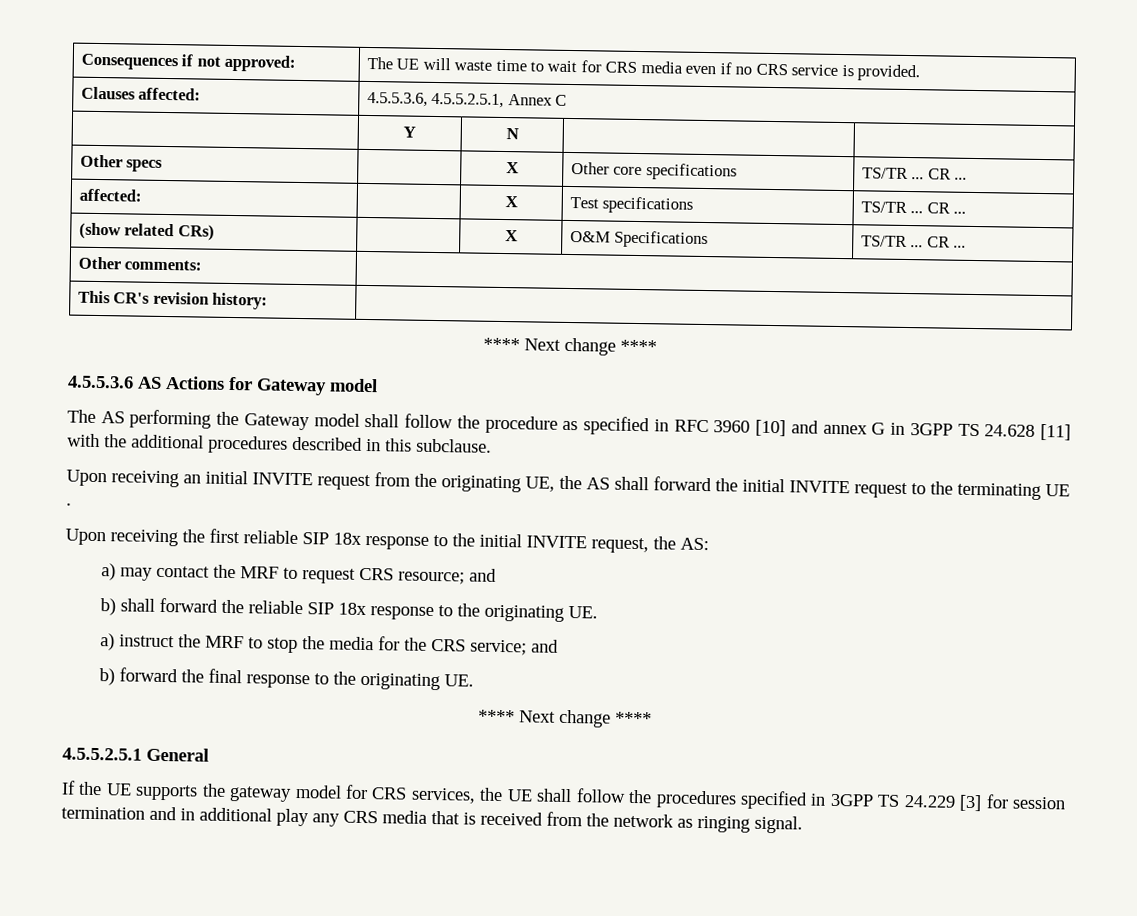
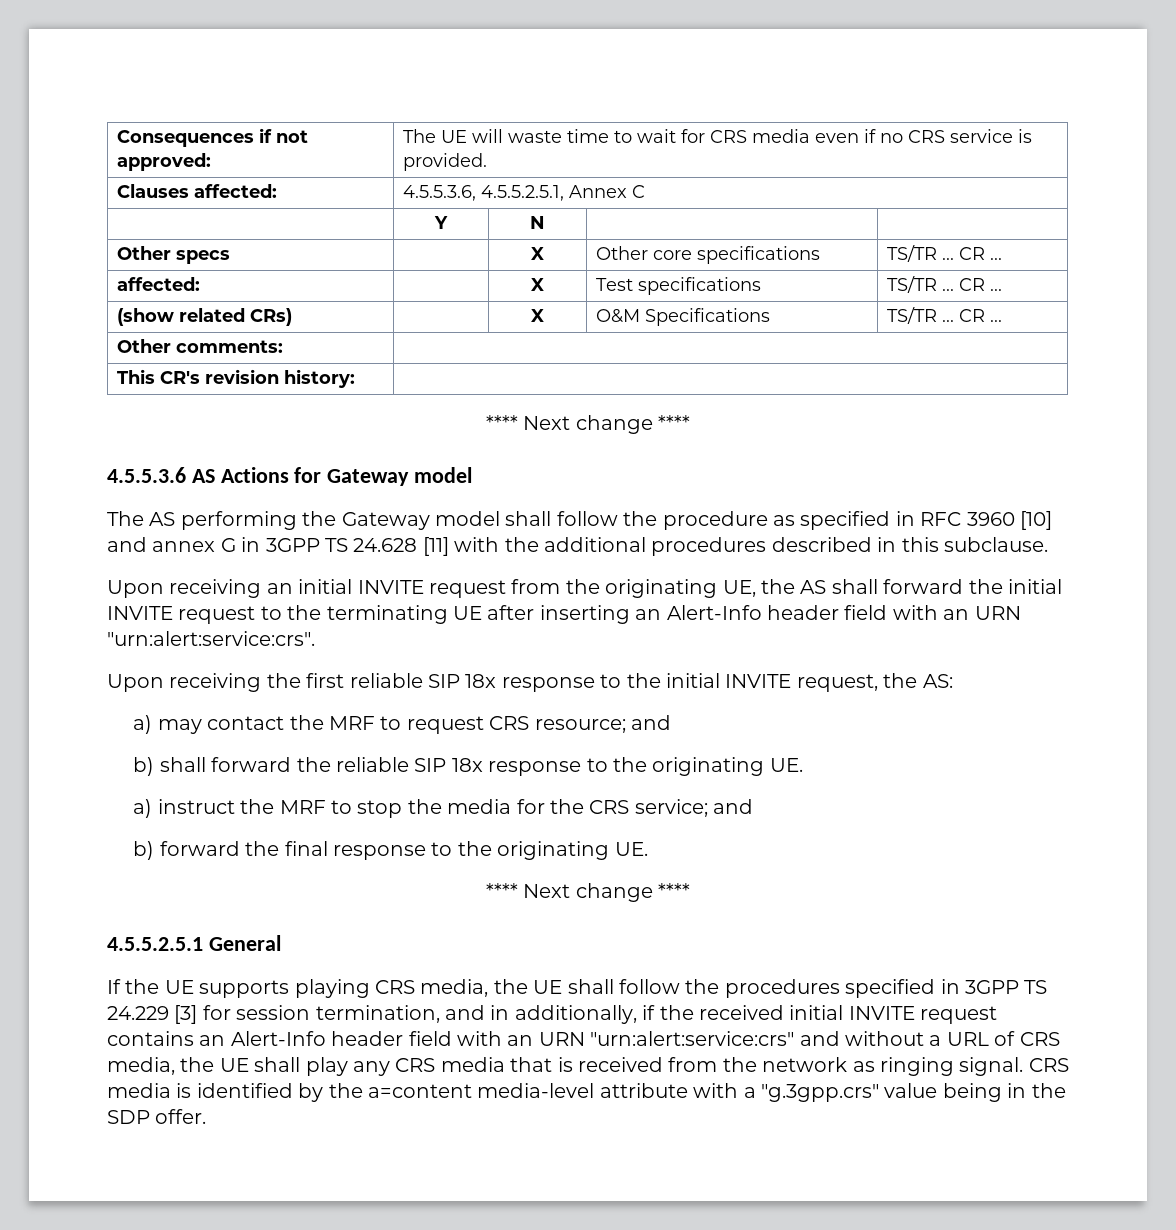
- Upon receiving an initial INVITE request from the originating UE, the AS shall forward the initial INVITE request to the terminating UE .
+ Upon receiving an initial INVITE request from the originating UE, the AS shall forward the initial INVITE request to the terminating UE after inserting an Alert-Info header field with an URN "urn:alert:service:crs".
- If the UE supports the gateway model for CRS services, the UE shall follow the procedures specified in 3GPP TS 24.229 [3] for session termination and in additional play any CRS media that is received from the network as ringing signal.
+ If the UE supports playing CRS media, the UE shall follow the procedures specified in 3GPP TS 24.229 [3] for session termination, and in additionally, if the received initial INVITE request contains an Alert-Info header field with an URN "urn:alert:service:crs" and without a URL of CRS media, the UE shall play any CRS media that is received from the network as ringing signal.
+ CRS media is identified by the a=content media-level attribute with a "g.3gpp.crs" value being in the SDP offer.

